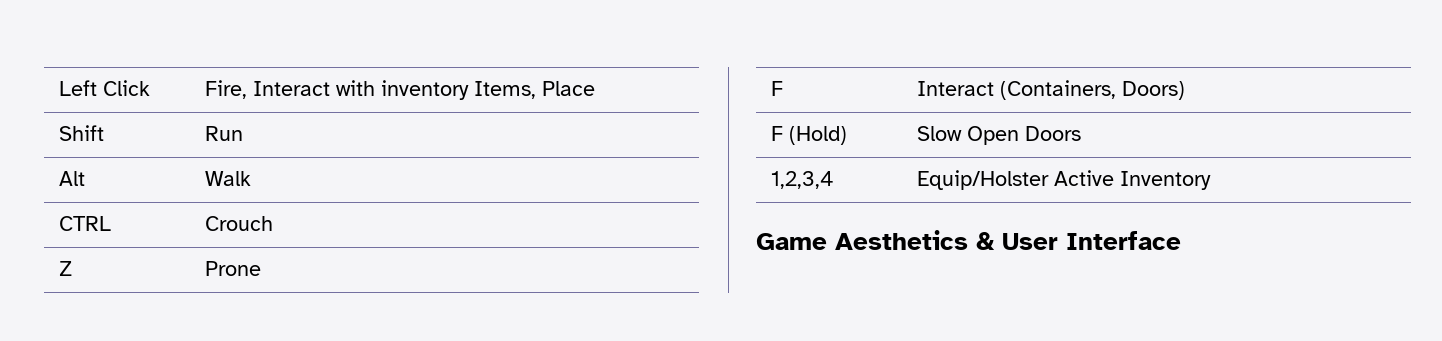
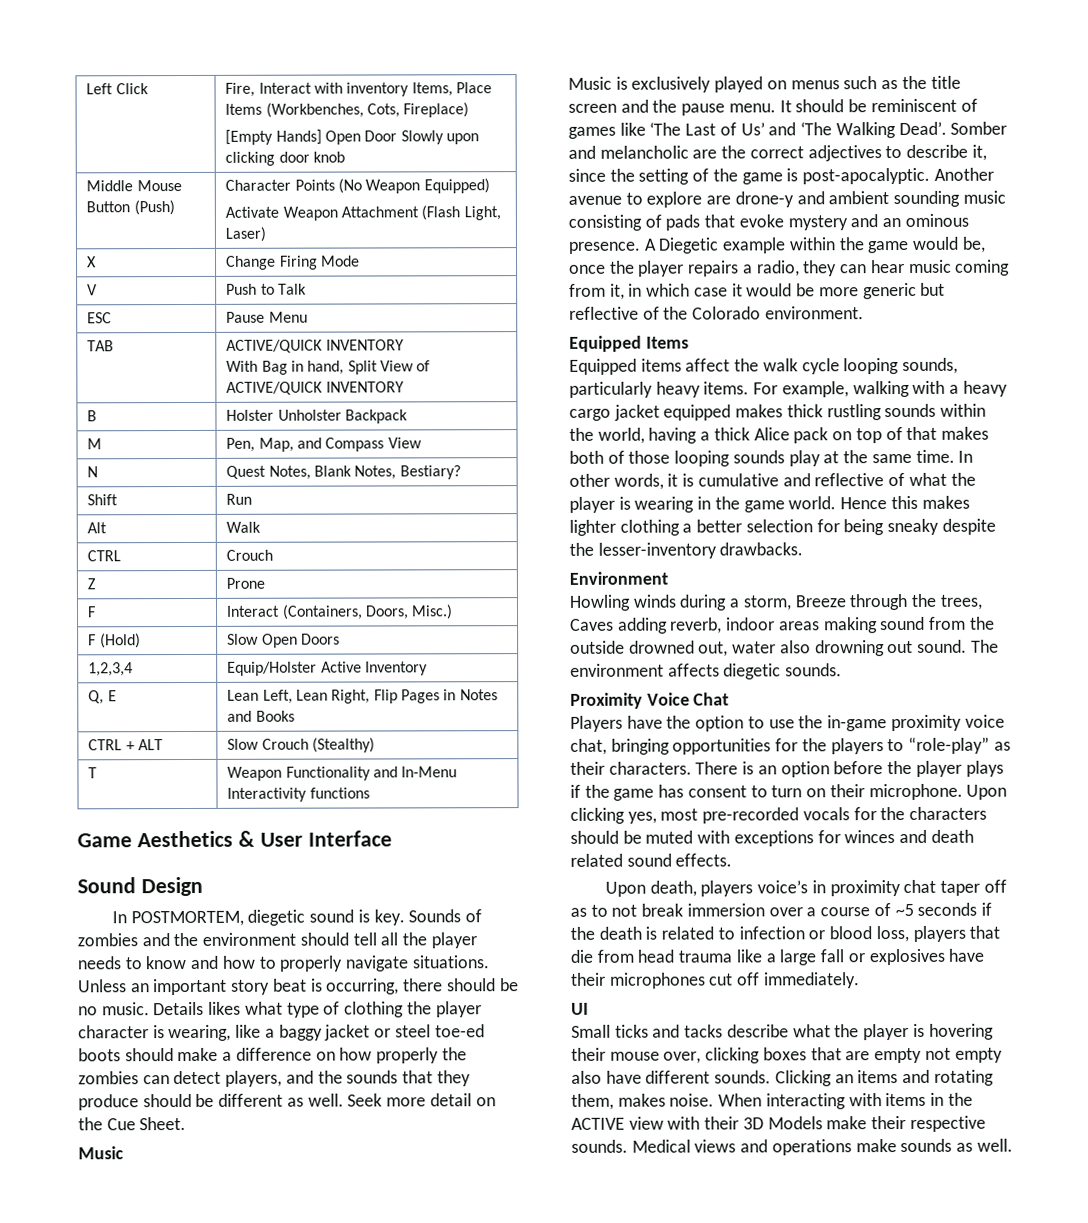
- Left Click | Fire, Interact with inventory Items, Place
+ Left Click | Fire, Interact with inventory Items, Place Items (Workbenches, Cots, Fireplace)
+ [Empty Hands] Open Door Slowly upon clicking door knob
+ Middle Mouse Button (Push) | Character Points (No Weapon Equipped)
+ Activate Weapon Attachment (Flash Light, Laser)
+ X | Change Firing Mode
+ V | Push to Talk
+ ESC | Pause Menu
+ TAB | ACTIVE/QUICK INVENTORY
+ With Bag in hand, Split View of ACTIVE/QUICK INVENTORY
+ B | Holster Unholster Backpack
+ M | Pen, Map, and Compass View
+ N | Quest Notes, Blank Notes, Bestiary?
- F | Interact (Containers, Doors)
+ F | Interact (Containers, Doors, Misc.)
+ Q, E | Lean Left, Lean Right, Flip Pages in Notes and Books
+ CTRL + ALT | Slow Crouch (Stealthy)
+ T | Weapon Functionality and In-Menu Interactivity functions
+ Sound Design
+ In POSTMORTEM, diegetic sound is key. Sounds of zombies and the environment should tell all the player needs to know and how to properly navigate situations. Unless an important story beat is occurring, there should be no music. Details likes what type of clothing the player character is wearing, like a baggy jacket or steel toe-ed boots should make a difference on how properly the zombies can detect players, and the sounds that they produce should be different as well. Seek more detail on the Cue Sheet.
+ Music
+ Music is exclusively played on menus such as the title screen and the pause menu. It should be reminiscent of games like ‘The Last of Us’ and ‘The Walking Dead’. Somber and melancholic are the correct adjectives to describe it, since the setting of the game is post-apocalyptic. Another avenue to explore are drone-y and ambient sounding music consisting of pads that evoke mystery and an ominous presence. A Diegetic example within the game would be, once the player repairs a radio, they can hear music coming from it, in which case it would be more generic but reflective of the Colorado environment.
+ Equipped Items
+ Equipped items affect the walk cycle looping sounds, particularly heavy items. For example, walking with a heavy cargo jacket equipped makes thick rustling sounds within the world, having a thick Alice pack on top of that makes both of those looping sounds play at the same time. In other words, it is cumulative and reflective of what the player is wearing in the game world. Hence this makes lighter clothing a better selection for being sneaky despite the lesser-inventory drawbacks.
+ Environment
+ Howling winds during a storm, Breeze through the trees, Caves adding reverb, indoor areas making sound from the outside drowned out, water also drowning out sound. The environment affects diegetic sounds.
+ Proximity Voice Chat
+ Players have the option to use the in-game proximity voice chat, bringing opportunities for the players to “role-play” as their characters. There is an option before the player plays if the game has consent to turn on their microphone. Upon clicking yes, most pre-recorded vocals for the characters should be muted with exceptions for winces and death related sound effects.
+ Upon death, players voice’s in proximity chat taper off as to not break immersion over a course of ~5 seconds if the death is related to infection or blood loss, players that die from head trauma like a large fall or explosives have their microphones cut off immediately.
+ UI
+ Small ticks and tacks describe what the player is hovering their mouse over, clicking boxes that are empty not empty also have different sounds. Clicking an items and rotating them, makes noise. When interacting with items in the ACTIVE view with their 3D Models make their respective sounds. Medical views and operations make sounds as well.

